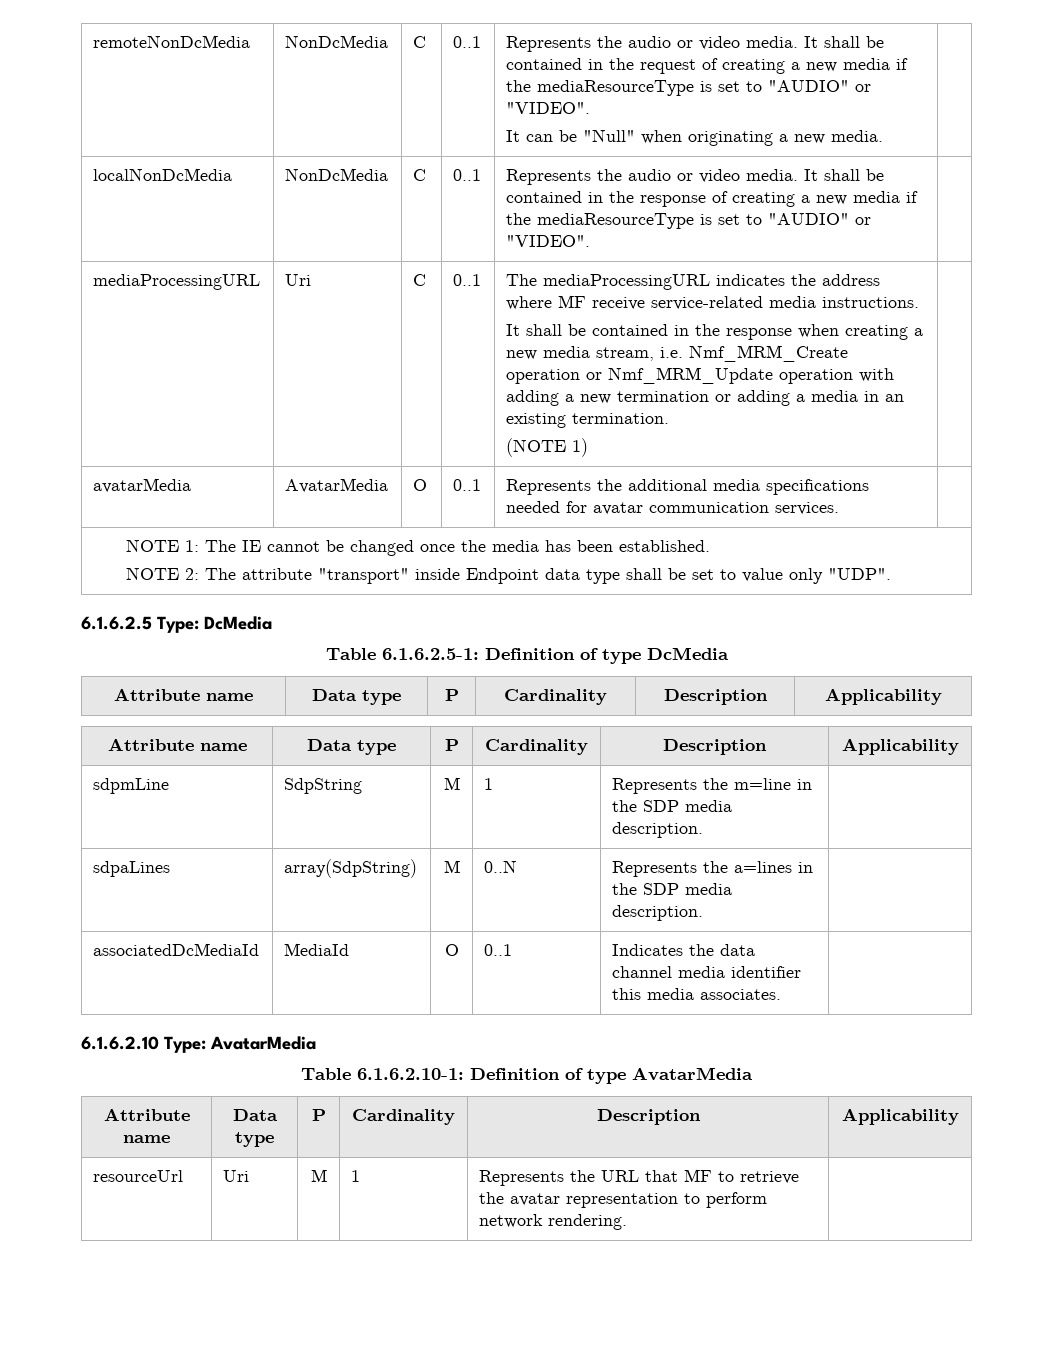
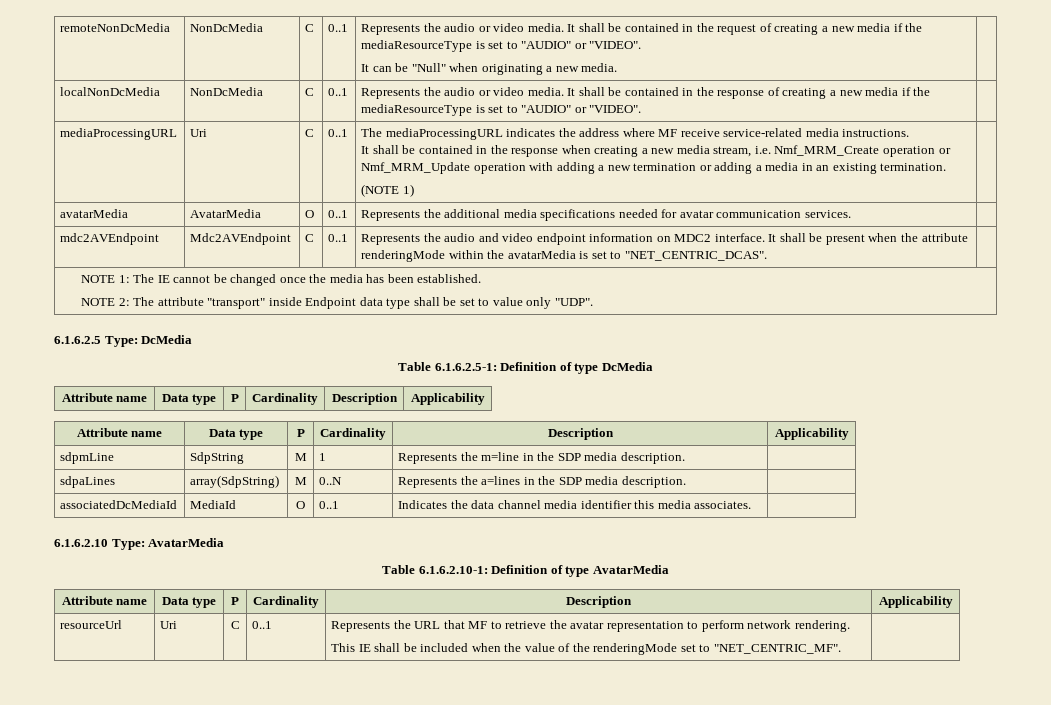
+ mdc2AVEndpoint | Mdc2AVEndpoint | C | 0..1 | Represents the audio and video endpoint information on MDC2 interface. It shall be present when the attribute renderingMode within the avatarMedia is set to "NET_CENTRIC_DCAS". |
- resourceUrl | Uri | M | 1 | Represents the URL that MF to retrieve the avatar representation to perform network rendering. |
+ resourceUrl | Uri | C | 0..1 | Represents the URL that MF to retrieve the avatar representation to perform network rendering.
+ This IE shall be included when the value of the renderingMode set to "NET_CENTRIC_MF". |

